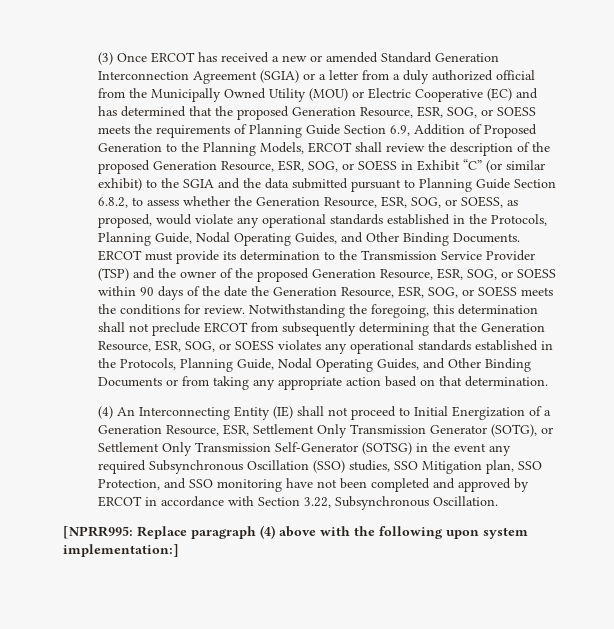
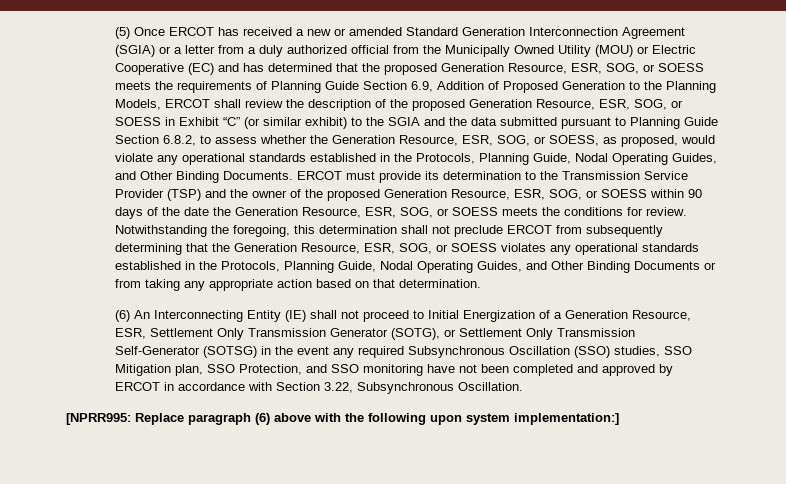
- (3) Once ERCOT has received a new or amended Standard Generation Interconnection Agreement (SGIA) or a letter from a duly authorized official from the Municipally Owned Utility (MOU) or Electric Cooperative (EC) and has determined that the proposed Generation Resource, ESR, SOG, or SOESS meets the requirements of Planning Guide Section 6.9, Addition of Proposed Generation to the Planning Models, ERCOT shall review the description of the proposed Generation Resource, ESR, SOG, or SOESS in Exhibit “C” (or similar exhibit) to the SGIA and the data submitted pursuant to Planning Guide Section 6.8.2, to assess whether the Generation Resource, ESR, SOG, or SOESS, as proposed, would violate any operational standards established in the Protocols, Planning Guide, Nodal Operating Guides, and Other Binding Documents.
+ (5) Once ERCOT has received a new or amended Standard Generation Interconnection Agreement (SGIA) or a letter from a duly authorized official from the Municipally Owned Utility (MOU) or Electric Cooperative (EC) and has determined that the proposed Generation Resource, ESR, SOG, or SOESS meets the requirements of Planning Guide Section 6.9, Addition of Proposed Generation to the Planning Models, ERCOT shall review the description of the proposed Generation Resource, ESR, SOG, or SOESS in Exhibit “C” (or similar exhibit) to the SGIA and the data submitted pursuant to Planning Guide Section 6.8.2, to assess whether the Generation Resource, ESR, SOG, or SOESS, as proposed, would violate any operational standards established in the Protocols, Planning Guide, Nodal Operating Guides, and Other Binding Documents.
- (4) An Interconnecting Entity (IE) shall not proceed to Initial Energization of a Generation Resource, ESR, Settlement Only Transmission Generator (SOTG), or Settlement Only Transmission Self-Generator (SOTSG) in the event any required Subsynchronous Oscillation (SSO) studies, SSO Mitigation plan, SSO Protection, and SSO monitoring have not been completed and approved by ERCOT in accordance with Section 3.22, Subsynchronous Oscillation.
+ (6) An Interconnecting Entity (IE) shall not proceed to Initial Energization of a Generation Resource, ESR, Settlement Only Transmission Generator (SOTG), or Settlement Only Transmission Self-Generator (SOTSG) in the event any required Subsynchronous Oscillation (SSO) studies, SSO Mitigation plan, SSO Protection, and SSO monitoring have not been completed and approved by ERCOT in accordance with Section 3.22, Subsynchronous Oscillation.
- [NPRR995: Replace paragraph (4) above with the following upon system implementation:]
+ [NPRR995: Replace paragraph (6) above with the following upon system implementation:]

